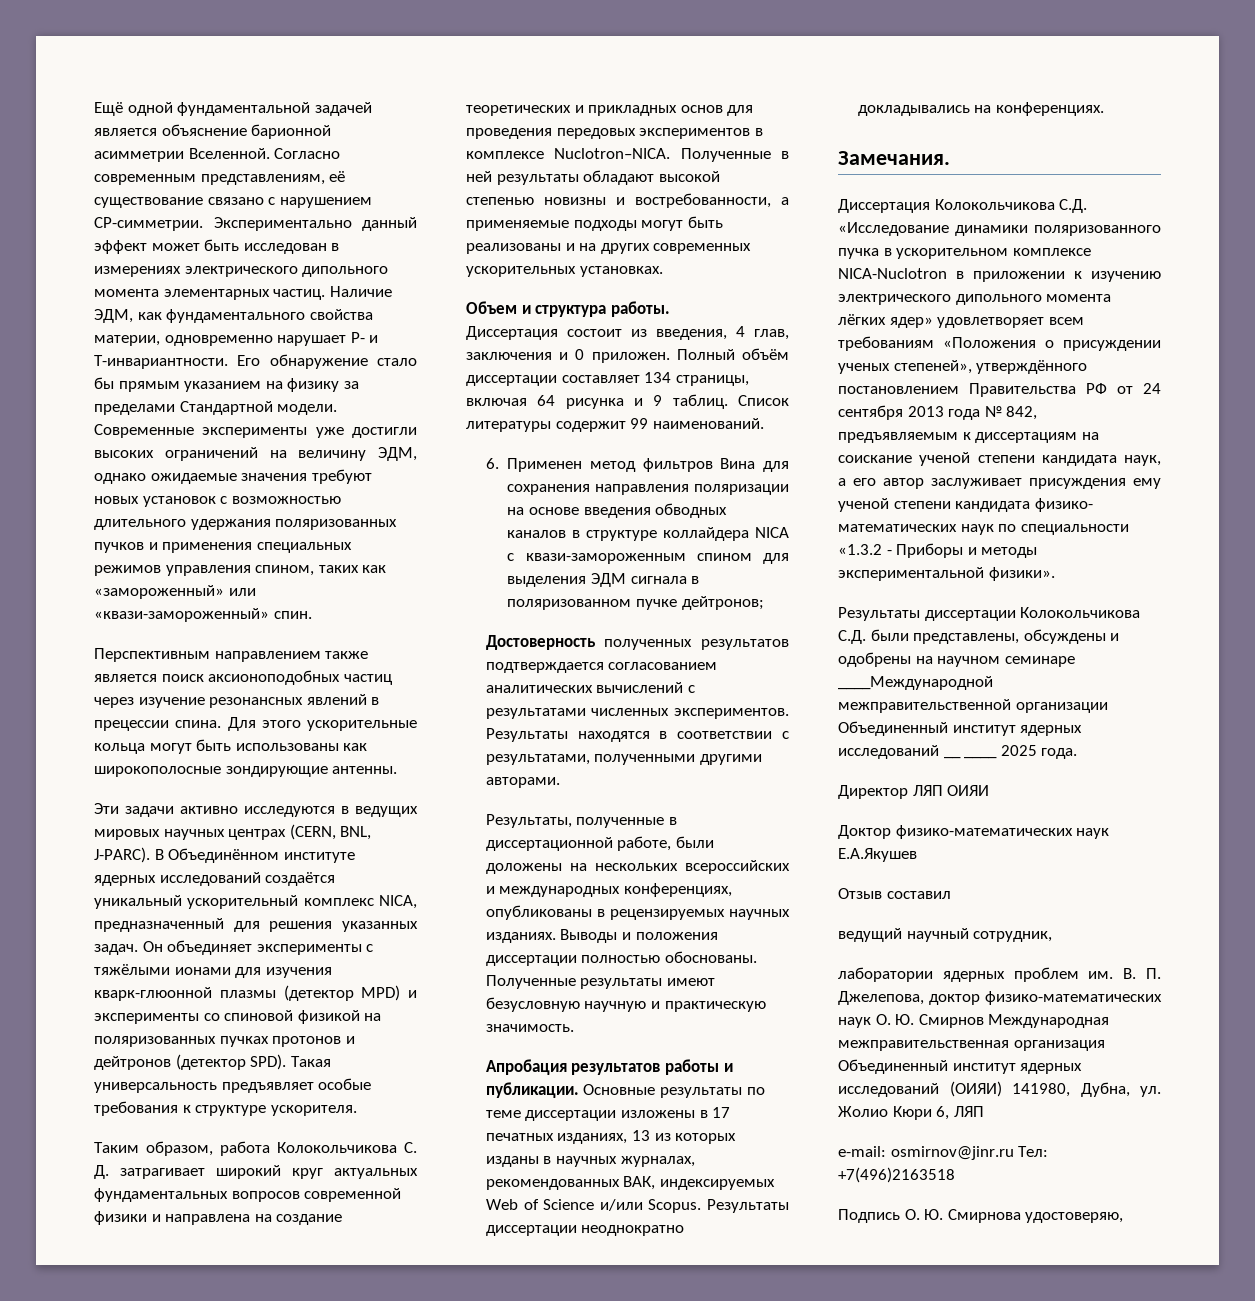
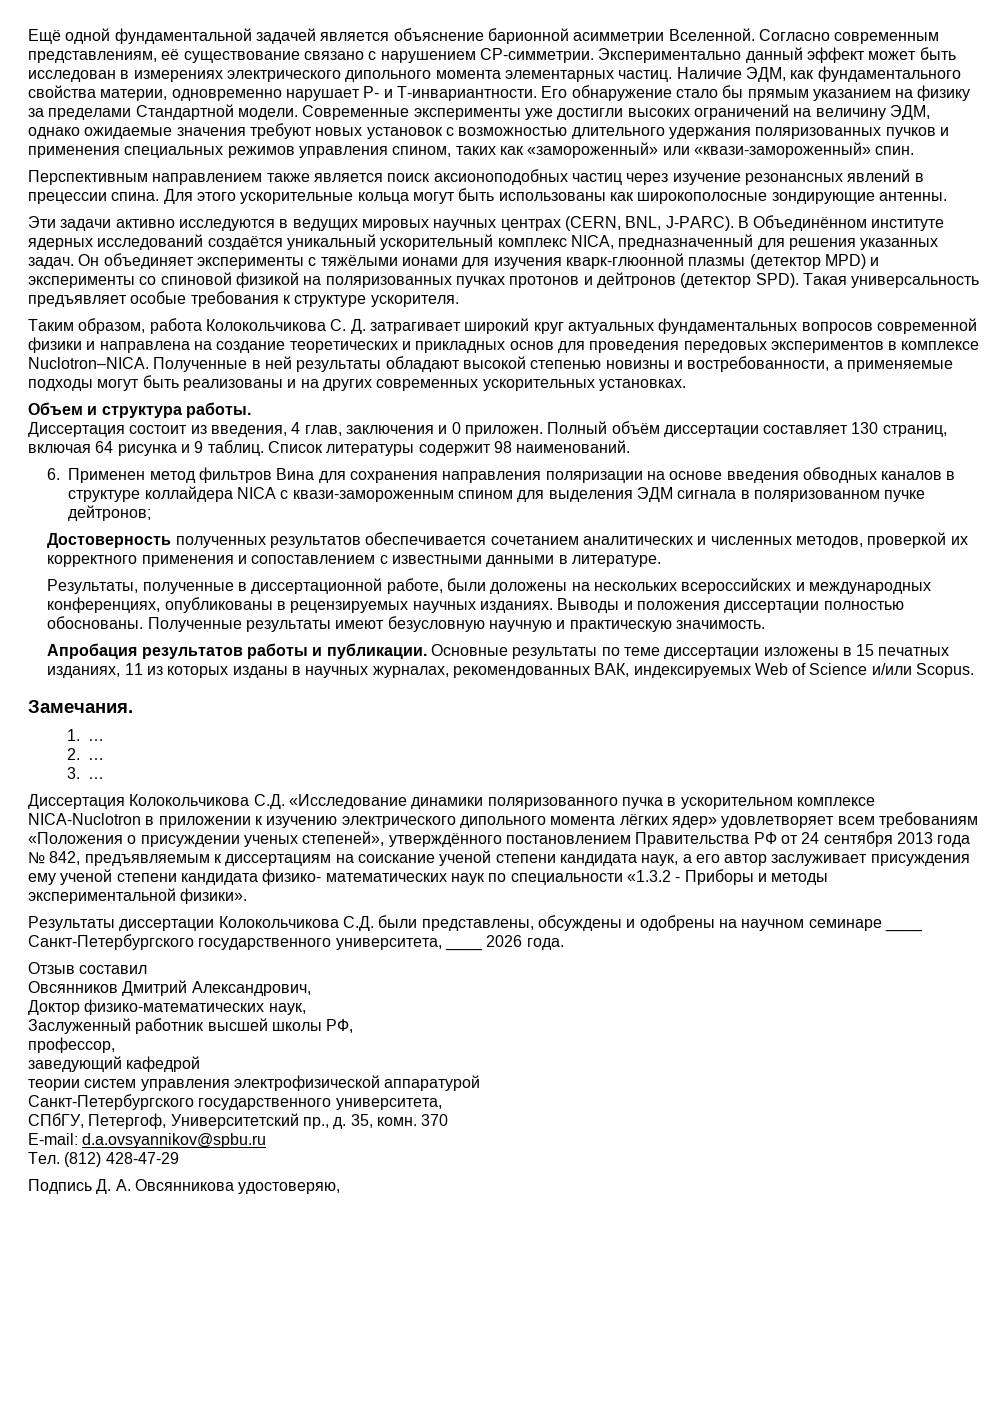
- Полный объём диссертации составляет 134 страницы, включая 64 рисунка и 9 таблиц.
+ Полный объём диссертации составляет 130 страниц, включая 64 рисунка и 9 таблиц.
- Список литературы содержит 99 наименований.
+ Список литературы содержит 98 наименований.
- Достоверность полученных результатов подтверждается согласованием аналитических вычислений с результатами численных экспериментов. Результаты находятся в соответствии с результатами, полученными другими авторами.
+ Достоверность полученных результатов обеспечивается сочетанием аналитических и численных методов, проверкой их корректного применения и сопоставлением с известными данными в литературе.
- Основные результаты по теме диссертации изложены в 17 печатных изданиях, 13 из которых изданы в научных журналах, рекомендованных ВАК, индексируемых Web of Science и/или Scopus. Результаты диссертации неоднократно докладывались на конференциях.
+ Основные результаты по теме диссертации изложены в 15 печатных изданиях, 11 из которых изданы в научных журналах, рекомендованных ВАК, индексируемых Web of Science и/или Scopus.
  Замечания.
+ 1. …
+ 2. …
+ 3. …
- Результаты диссертации Колокольчикова С.Д. были представлены, обсуждены и одобрены на научном семинаре ____Международной межправительственной организации Объединенный институт ядерных исследований __ ____ 2025 года.
- Директор ЛЯП ОИЯИ
- Доктор физико-математических наук Е.А.Якушев
+ Результаты диссертации Колокольчикова С.Д. были представлены, обсуждены и одобрены на научном семинаре ____ Санкт-Петербургского государственного университета, ____ 2026 года.
  Отзыв составил
- ведущий научный сотрудник,
- лаборатории ядерных проблем им. В. П. Джелепова, доктор физико-математических наук О. Ю. Смирнов Международная межправительственная организация Объединенный институт ядерных исследований (ОИЯИ) 141980, Дубна, ул. Жолио Кюри 6, ЛЯП
- e-mail: osmirnov@jinr.ru Тел: +7(496)2163518
- Подпись О. Ю. Смирнова удостоверяю,
+ Овсянников Дмитрий Александрович,
+ Доктор физико-математических наук,
+ Заслуженный работник высшей школы РФ,
+ профессор,
+ заведующий кафедрой
+ теории систем управления электрофизической аппаратурой
+ Санкт-Петербургского государственного университета,
+ СПбГУ, Петергоф, Университетский пр., д. 35, комн. 370
+ E-mail: d.a.ovsyannikov@spbu.ru
+ Тел. (812) 428-47-29
+ Подпись Д. А. Овсянникова удостоверяю,

